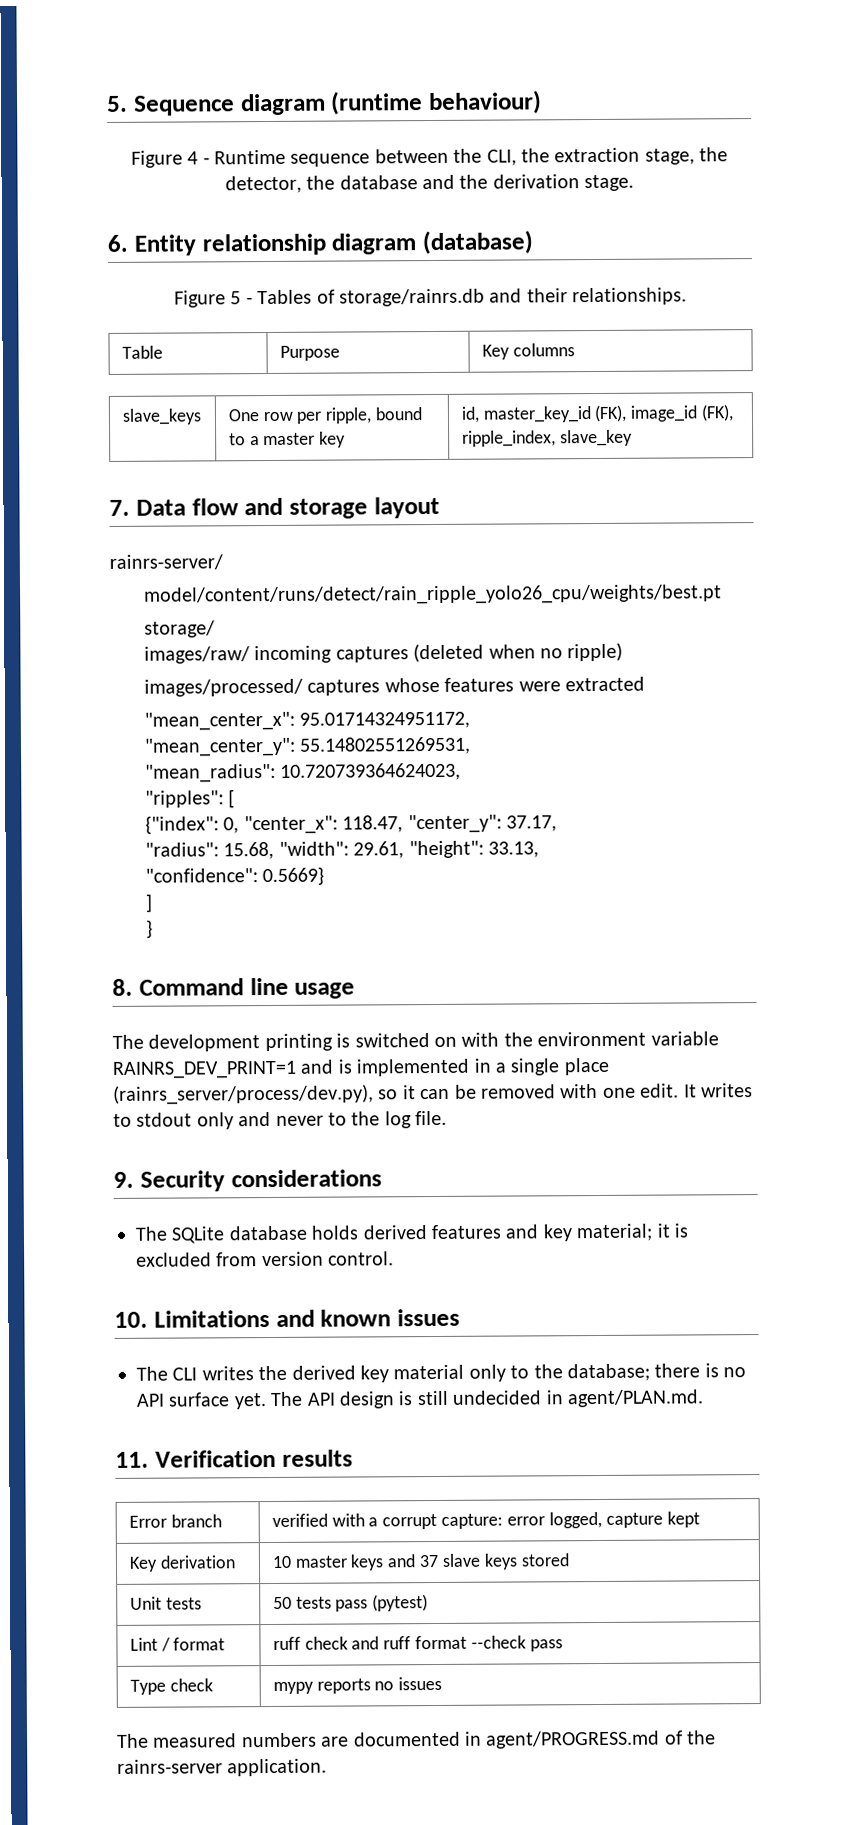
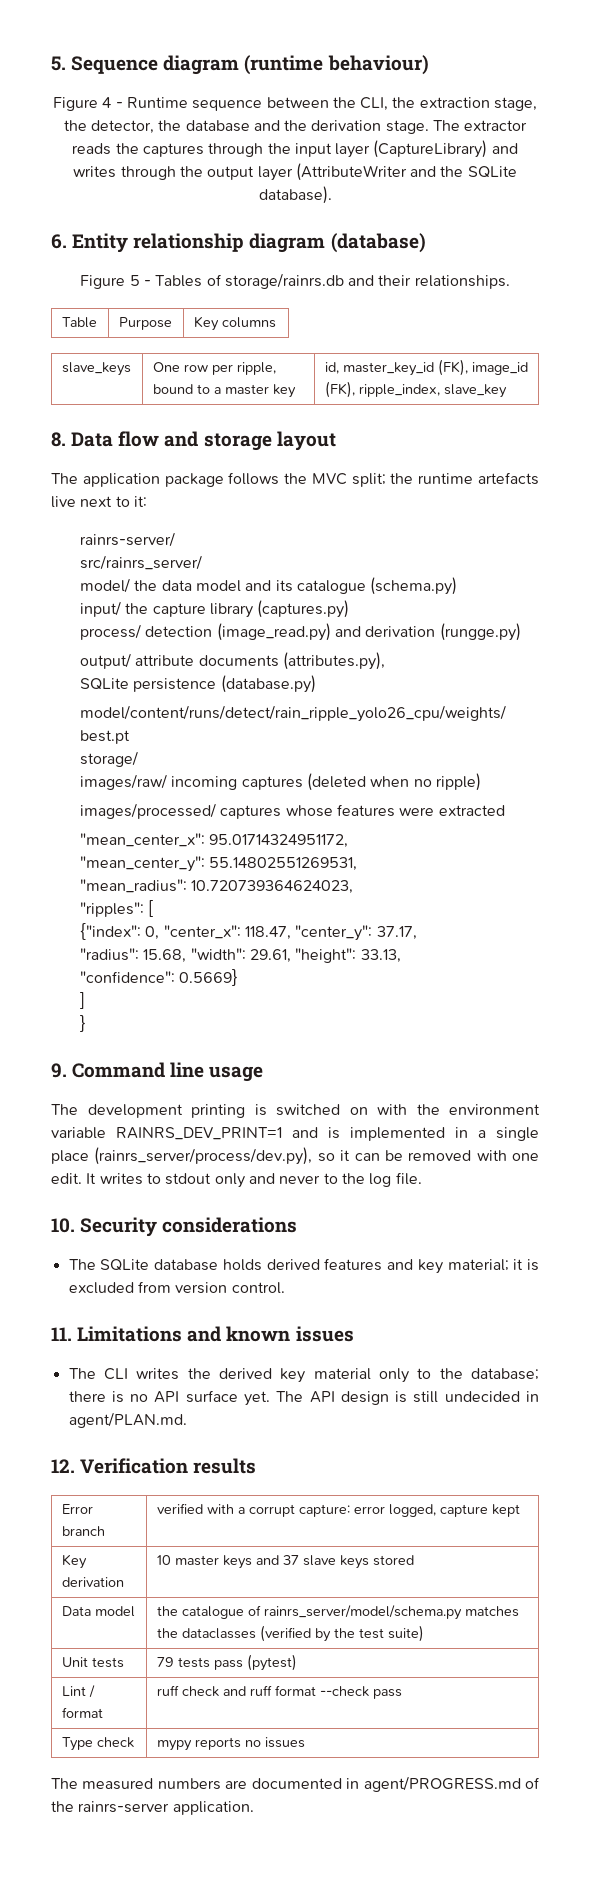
+ The extractor reads the captures through the input layer (CaptureLibrary) and writes through the output layer (AttributeWriter and the SQLite database).
- 7. Data flow and storage layout
+ 8. Data flow and storage layout
+ The application package follows the MVC split; the runtime artefacts live next to it:
  rainrs-server/
+ src/rainrs_server/
+ model/ the data model and its catalogue (schema.py)
+ input/ the capture library (captures.py)
+ process/ detection (image_read.py) and derivation (rungge.py)
+ output/ attribute documents (attributes.py),
+ SQLite persistence (database.py)
- 8. Command line usage
+ 9. Command line usage
- 9. Security considerations
+ 10. Security considerations
- 10. Limitations and known issues
+ 11. Limitations and known issues
- 11. Verification results
+ 12. Verification results
+ Data model | the catalogue of rainrs_server/model/schema.py matches the dataclasses (verified by the test suite)
- Unit tests | 50 tests pass (pytest)
+ Unit tests | 79 tests pass (pytest)

